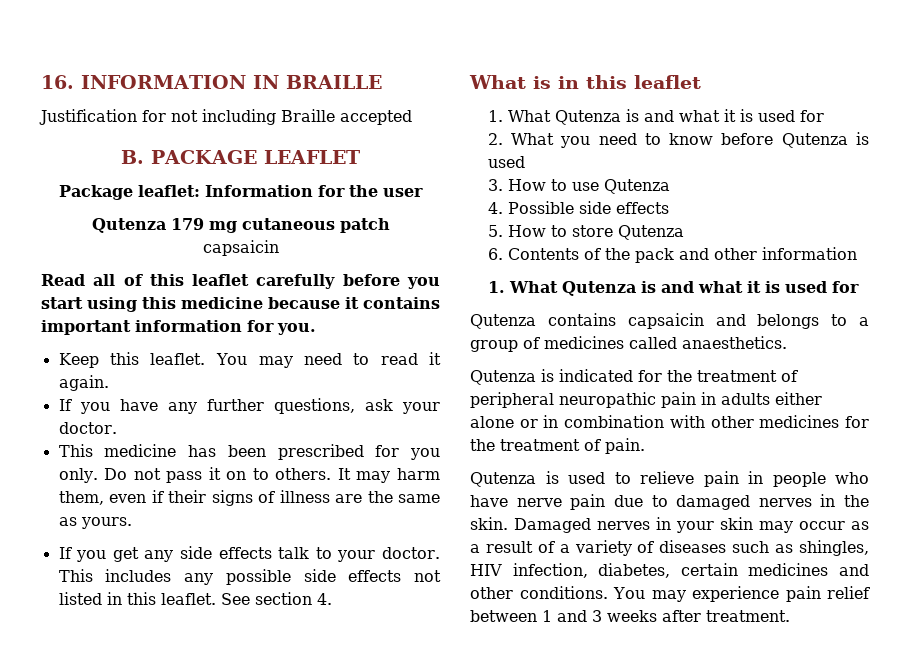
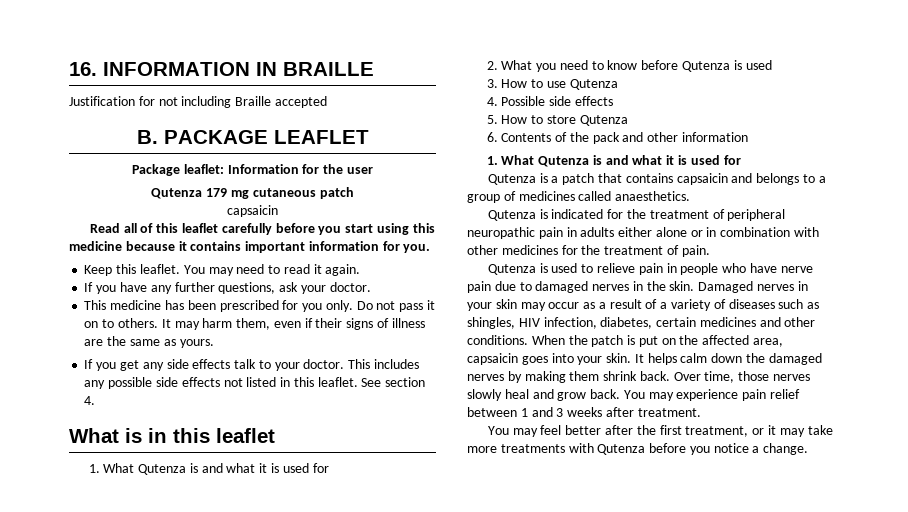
- Qutenza contains capsaicin and belongs to a group of medicines called anaesthetics.
+ Qutenza is a patch that contains capsaicin and belongs to a group of medicines called anaesthetics.
+ When the patch is put on the affected area, capsaicin goes into your skin. It helps calm down the damaged nerves by making them shrink back. Over time, those nerves slowly heal and grow back.
+ You may feel better after the first treatment, or it may take more treatments with Qutenza before you notice a change.

